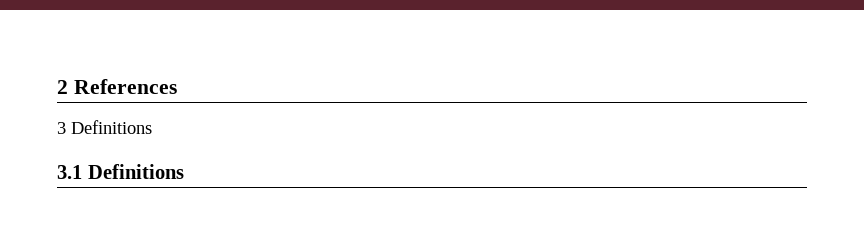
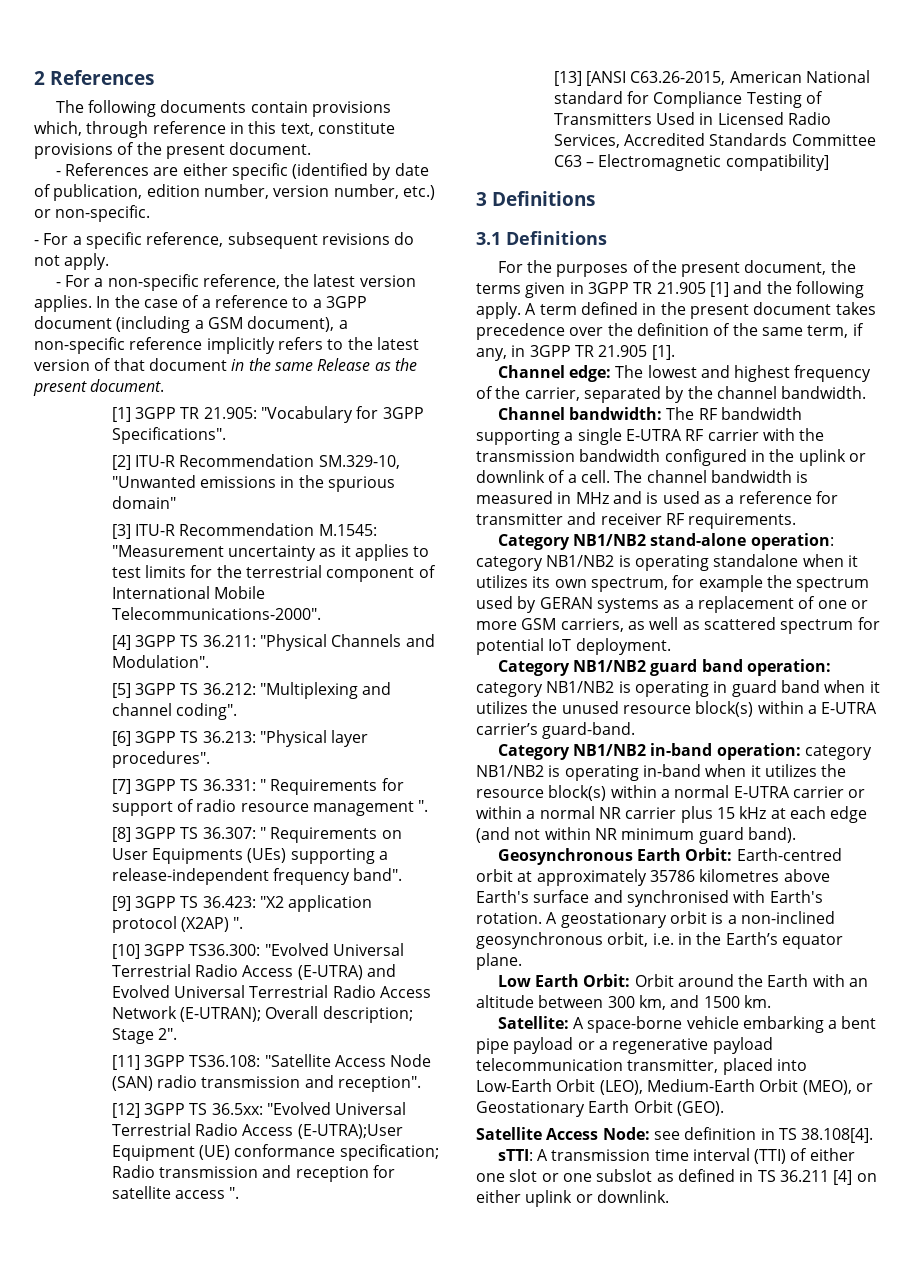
+ The following documents contain provisions which, through reference in this text, constitute provisions of the present document.
+ - References are either specific (identified by date of publication, edition number, version number, etc.) or non-specific.
+ - For a specific reference, subsequent revisions do not apply.
+ - For a non-specific reference, the latest version applies. In the case of a reference to a 3GPP document (including a GSM document), a non-specific reference implicitly refers to the latest version of that document in the same Release as the present document.
+ [1] 3GPP TR 21.905: "Vocabulary for 3GPP Specifications".
+ [2] ITU-R Recommendation SM.329-10, "Unwanted emissions in the spurious domain"
+ [3] ITU-R Recommendation M.1545: "Measurement uncertainty as it applies to test limits for the terrestrial component of International Mobile Telecommunications-2000".
+ [4] 3GPP TS 36.211: "Physical Channels and Modulation".
+ [5] 3GPP TS 36.212: "Multiplexing and channel coding".
+ [6] 3GPP TS 36.213: "Physical layer procedures".
+ [7] 3GPP TS 36.331: " Requirements for support of radio resource management ".
+ [8] 3GPP TS 36.307: " Requirements on User Equipments (UEs) supporting a release-independent frequency band".
+ [9] 3GPP TS 36.423: "X2 application protocol (X2AP) ".
+ [10] 3GPP TS36.300: "Evolved Universal Terrestrial Radio Access (E-UTRA) and Evolved Universal Terrestrial Radio Access Network (E-UTRAN); Overall description; Stage 2".
+ [11] 3GPP TS36.108: "Satellite Access Node (SAN) radio transmission and reception".
+ [12] 3GPP TS 36.5xx: "Evolved Universal Terrestrial Radio Access (E-UTRA);User Equipment (UE) conformance specification; Radio transmission and reception for satellite access ".
+ [13] [ANSI C63.26-2015, American National standard for Compliance Testing of Transmitters Used in Licensed Radio Services, Accredited Standards Committee C63 – Electromagnetic compatibility]
  3 Definitions
  3.1 Definitions
+ For the purposes of the present document, the terms given in 3GPP TR 21.905 [1] and the following apply. A term defined in the present document takes precedence over the definition of the same term, if any, in 3GPP TR 21.905 [1].
+ Channel edge: The lowest and highest frequency of the carrier, separated by the channel bandwidth.
+ Channel bandwidth: The RF bandwidth supporting a single E-UTRA RF carrier with the transmission bandwidth configured in the uplink or downlink of a cell. The channel bandwidth is measured in MHz and is used as a reference for transmitter and receiver RF requirements.
+ Category NB1/NB2 stand-alone operation: category NB1/NB2 is operating standalone when it utilizes its own spectrum, for example the spectrum used by GERAN systems as a replacement of one or more GSM carriers, as well as scattered spectrum for potential IoT deployment.
+ Category NB1/NB2 guard band operation: category NB1/NB2 is operating in guard band when it utilizes the unused resource block(s) within a E-UTRA carrier’s guard-band.
+ Category NB1/NB2 in-band operation: category NB1/NB2 is operating in-band when it utilizes the resource block(s) within a normal E-UTRA carrier or within a normal NR carrier plus 15 kHz at each edge (and not within NR minimum guard band).
+ Geosynchronous Earth Orbit: Earth-centred orbit at approximately 35786 kilometres above Earth's surface and synchronised with Earth's rotation. A geostationary orbit is a non-inclined geosynchronous orbit, i.e. in the Earth’s equator plane.
+ Low Earth Orbit: Orbit around the Earth with an altitude between 300 km, and 1500 km.
+ Satellite: A space-borne vehicle embarking a bent pipe payload or a regenerative payload telecommunication transmitter, placed into Low-Earth Orbit (LEO), Medium-Earth Orbit (MEO), or Geostationary Earth Orbit (GEO).
+ Satellite Access Node: see definition in TS 38.108[4].
+ sTTI: A transmission time interval (TTI) of either one slot or one subslot as defined in TS 36.211 [4] on either uplink or downlink.

